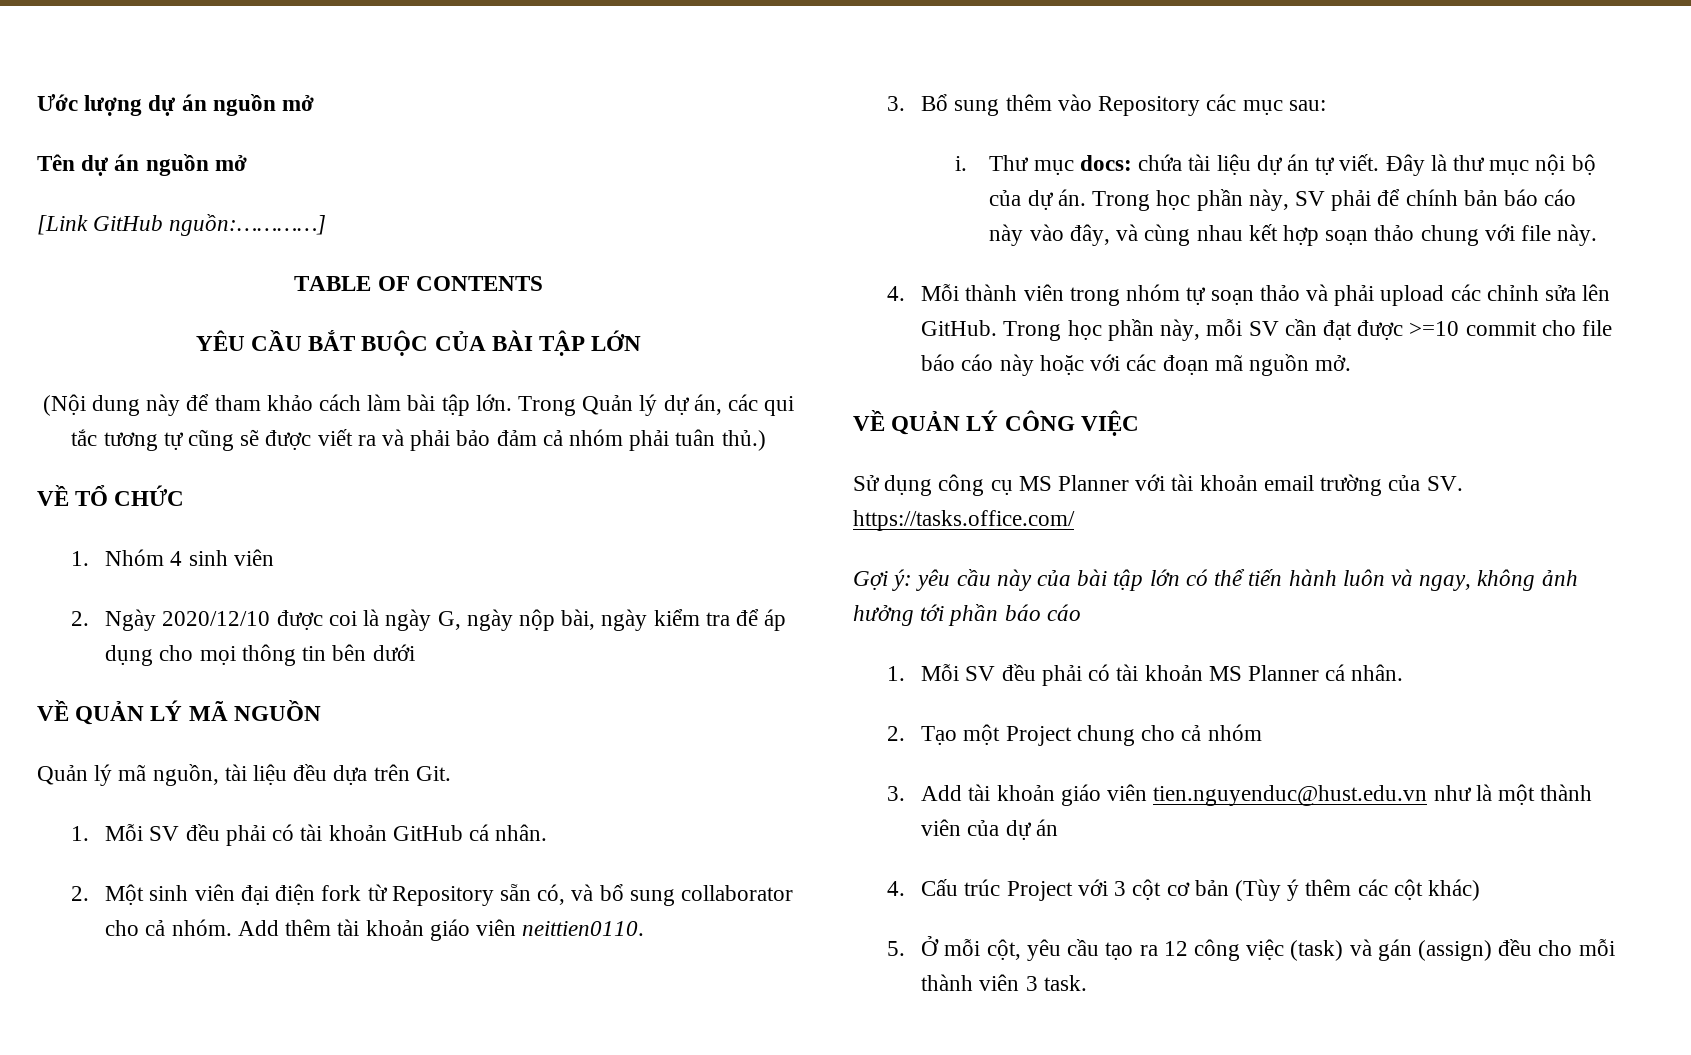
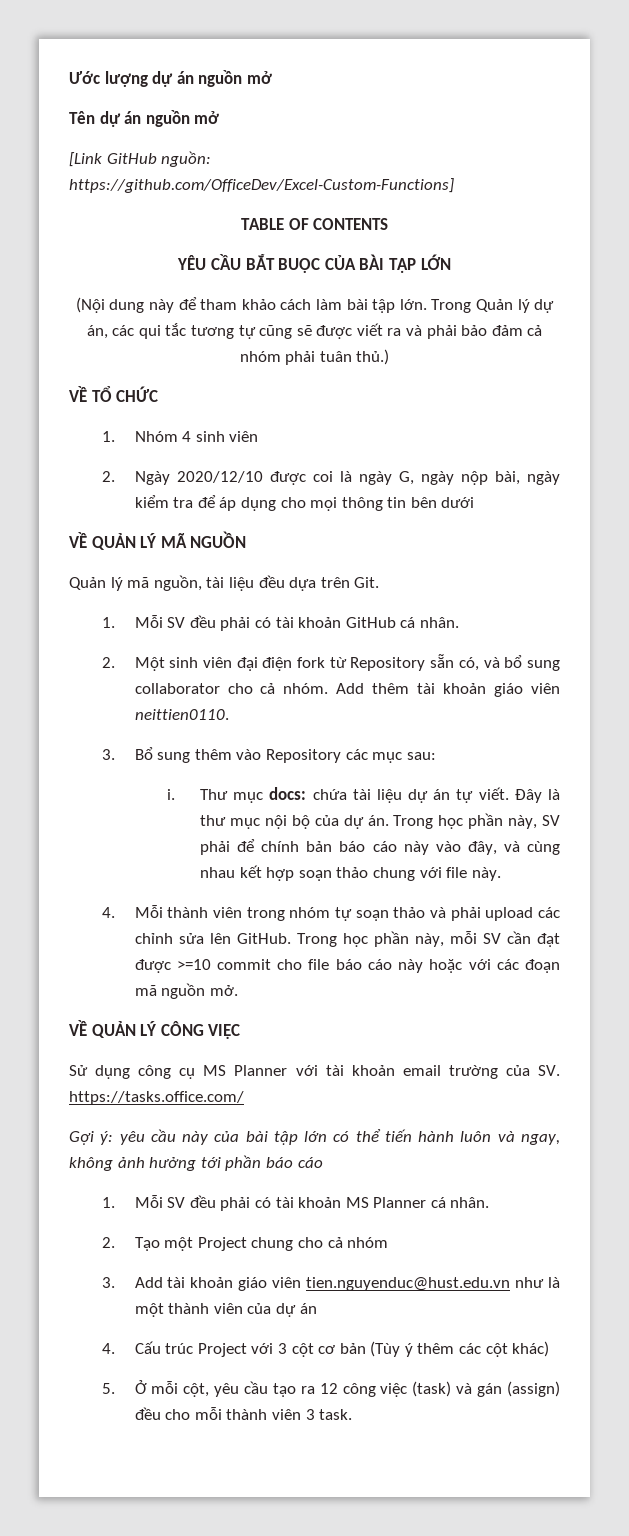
- [Link GitHub nguồn:…………]
+ [Link GitHub nguồn: https://github.com/OfficeDev/Excel-Custom-Functions]

